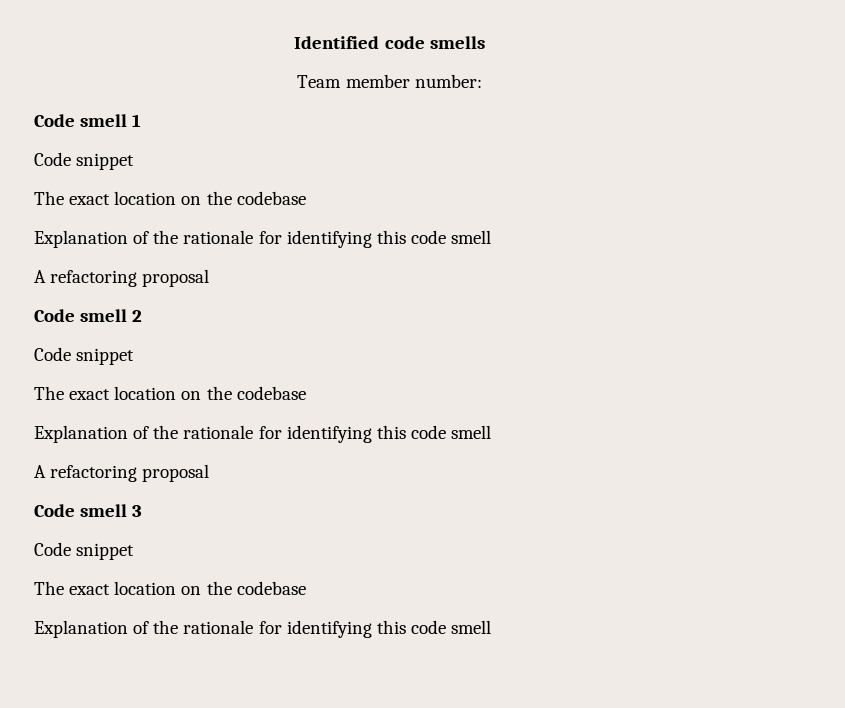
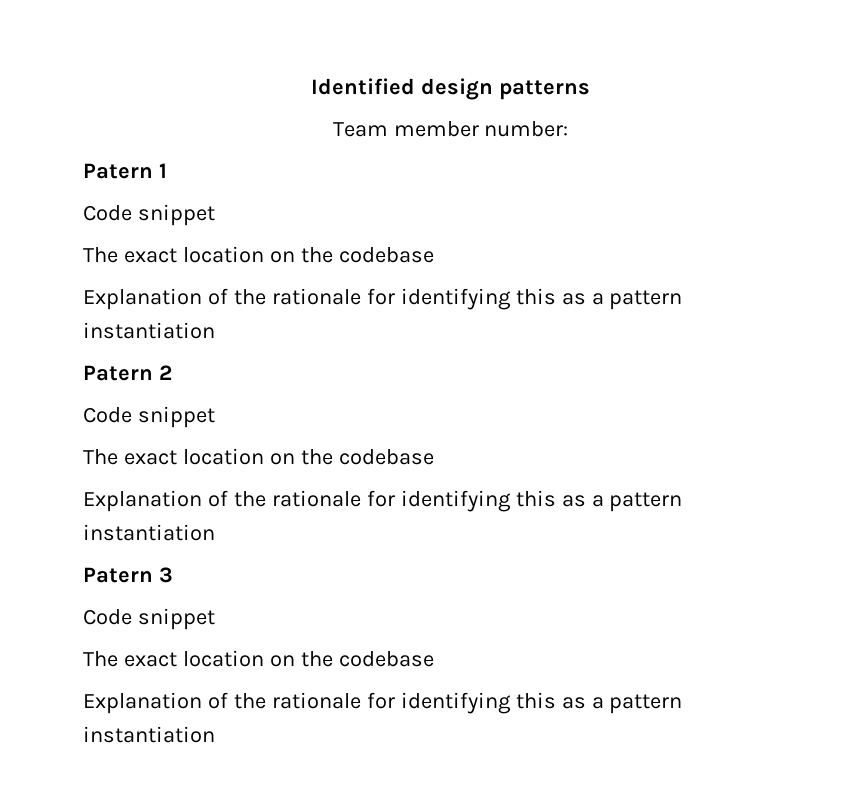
- Identified code smells
+ Identified design patterns
- Code smell 1
+ Patern 1
  Code snippet
  The exact location on the codebase
- Explanation of the rationale for identifying this code smell
- A refactoring proposal
- Code smell 2
+ Explanation of the rationale for identifying this as a pattern instantiation
+ Patern 2
  Code snippet
  The exact location on the codebase
- Explanation of the rationale for identifying this code smell
- A refactoring proposal
- Code smell 3
+ Explanation of the rationale for identifying this as a pattern instantiation
+ Patern 3
  Code snippet
  The exact location on the codebase
- Explanation of the rationale for identifying this code smell
+ Explanation of the rationale for identifying this as a pattern instantiation

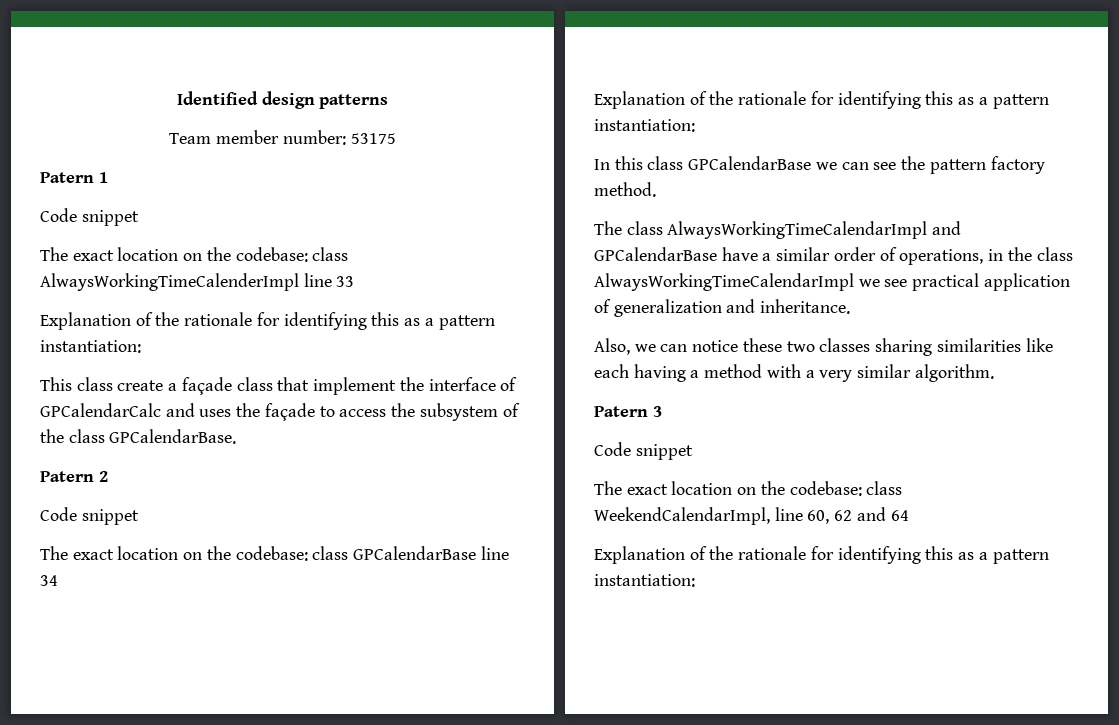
- Team member number:
+ Team member number: 53175
  Patern 1
  Code snippet
- The exact location on the codebase
- Explanation of the rationale for identifying this as a pattern instantiation
+ The exact location on the codebase: class AlwaysWorkingTimeCalenderImpl line 33
+ Explanation of the rationale for identifying this as a pattern instantiation:
+ This class create a façade class that implement the interface of GPCalendarCalc and uses the façade to access the subsystem of the class GPCalendarBase.
  Patern 2
  Code snippet
- The exact location on the codebase
- Explanation of the rationale for identifying this as a pattern instantiation
+ The exact location on the codebase: class GPCalendarBase line 34
+ Explanation of the rationale for identifying this as a pattern instantiation:
+ In this class GPCalendarBase we can see the pattern factory method.
+ The class AlwaysWorkingTimeCalendarImpl and GPCalendarBase have a similar order of operations, in the class AlwaysWorkingTimeCalendarImpl we see practical application of generalization and inheritance.
+ Also, we can notice these two classes sharing similarities like each having a method with a very similar algorithm.
  Patern 3
  Code snippet
- The exact location on the codebase
- Explanation of the rationale for identifying this as a pattern instantiation
+ The exact location on the codebase: class WeekendCalendarImpl, line 60, 62 and 64
+ Explanation of the rationale for identifying this as a pattern instantiation:

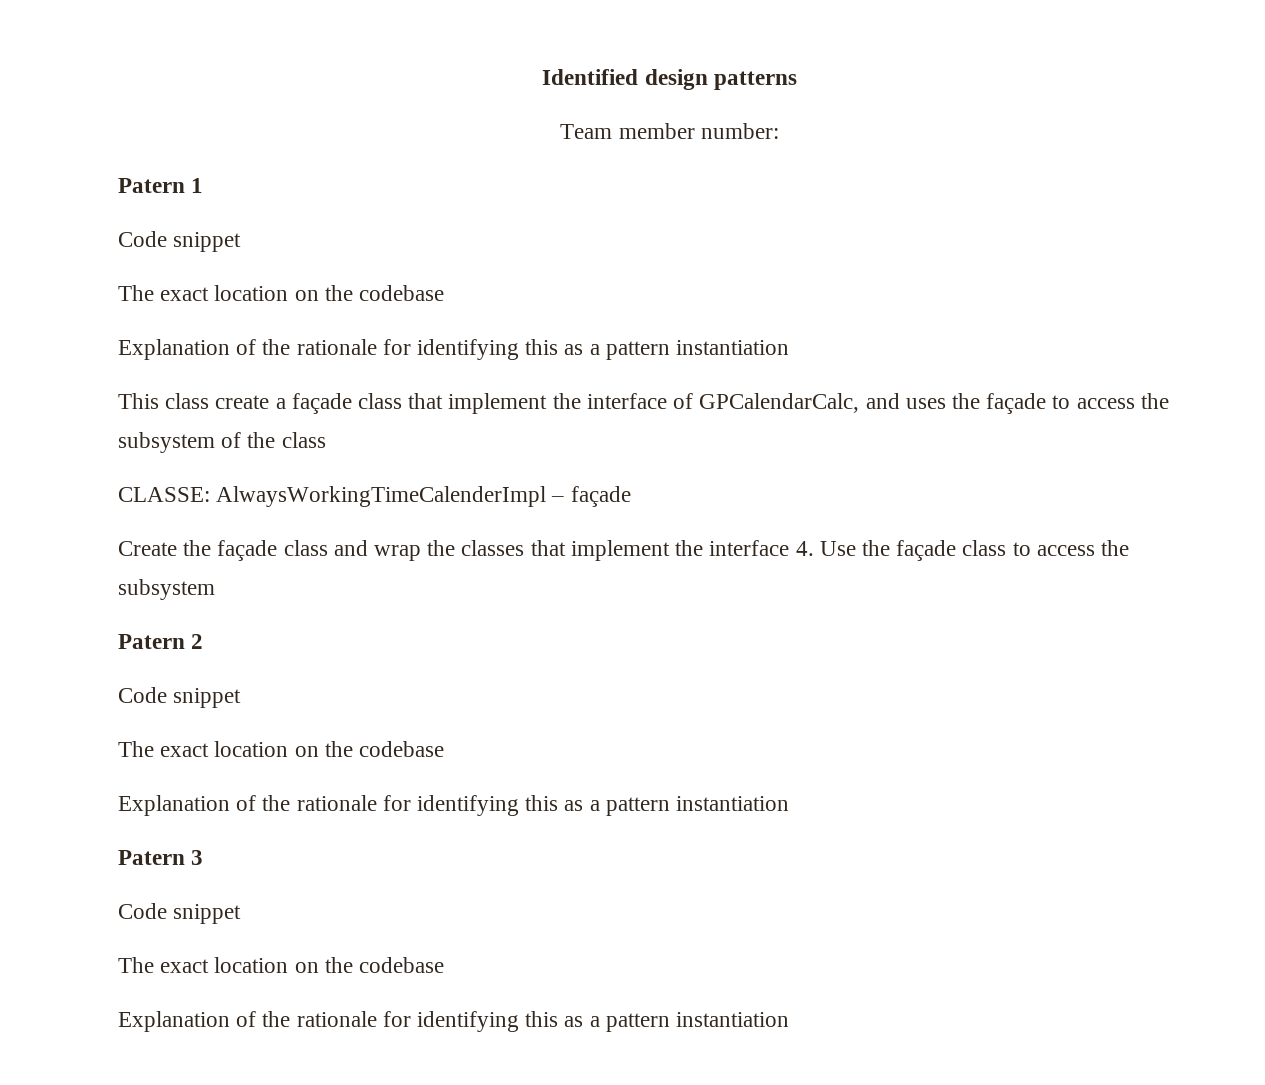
- Team member number: 53175
+ Team member number:
  Patern 1
  Code snippet
- The exact location on the codebase: class AlwaysWorkingTimeCalenderImpl line 33
- Explanation of the rationale for identifying this as a pattern instantiation:
+ The exact location on the codebase
+ Explanation of the rationale for identifying this as a pattern instantiation
- This class create a façade class that implement the interface of GPCalendarCalc and uses the façade to access the subsystem of the class GPCalendarBase.
+ This class create a façade class that implement the interface of GPCalendarCalc, and uses the façade to access the subsystem of the class
+ CLASSE: AlwaysWorkingTimeCalenderImpl – façade
+ Create the façade class and wrap the classes that implement the interface 4. Use the façade class to access the subsystem
  Patern 2
  Code snippet
- The exact location on the codebase: class GPCalendarBase line 34
- Explanation of the rationale for identifying this as a pattern instantiation:
- In this class GPCalendarBase we can see the pattern factory method.
- The class AlwaysWorkingTimeCalendarImpl and GPCalendarBase have a similar order of operations, in the class AlwaysWorkingTimeCalendarImpl we see practical application of generalization and inheritance.
- Also, we can notice these two classes sharing similarities like each having a method with a very similar algorithm.
+ The exact location on the codebase
+ Explanation of the rationale for identifying this as a pattern instantiation
  Patern 3
  Code snippet
- The exact location on the codebase: class WeekendCalendarImpl, line 60, 62 and 64
- Explanation of the rationale for identifying this as a pattern instantiation:
+ The exact location on the codebase
+ Explanation of the rationale for identifying this as a pattern instantiation

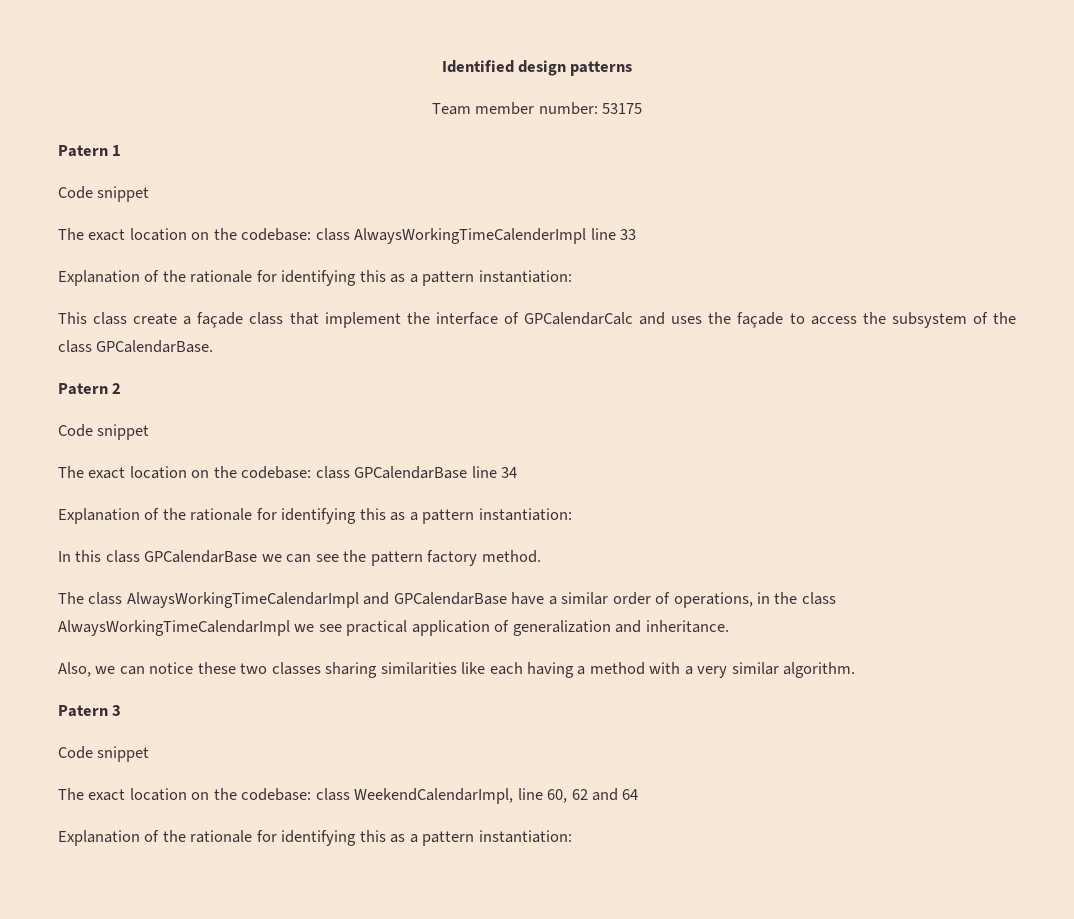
- Team member number:
+ Team member number: 53175
  Patern 1
  Code snippet
- The exact location on the codebase
- Explanation of the rationale for identifying this as a pattern instantiation
+ The exact location on the codebase: class AlwaysWorkingTimeCalenderImpl line 33
+ Explanation of the rationale for identifying this as a pattern instantiation:
- This class create a façade class that implement the interface of GPCalendarCalc, and uses the façade to access the subsystem of the class
- CLASSE: AlwaysWorkingTimeCalenderImpl – façade
- Create the façade class and wrap the classes that implement the interface 4. Use the façade class to access the subsystem
+ This class create a façade class that implement the interface of GPCalendarCalc and uses the façade to access the subsystem of the class GPCalendarBase.
  Patern 2
  Code snippet
- The exact location on the codebase
- Explanation of the rationale for identifying this as a pattern instantiation
+ The exact location on the codebase: class GPCalendarBase line 34
+ Explanation of the rationale for identifying this as a pattern instantiation:
+ In this class GPCalendarBase we can see the pattern factory method.
+ The class AlwaysWorkingTimeCalendarImpl and GPCalendarBase have a similar order of operations, in the class AlwaysWorkingTimeCalendarImpl we see practical application of generalization and inheritance.
+ Also, we can notice these two classes sharing similarities like each having a method with a very similar algorithm.
  Patern 3
  Code snippet
- The exact location on the codebase
- Explanation of the rationale for identifying this as a pattern instantiation
+ The exact location on the codebase: class WeekendCalendarImpl, line 60, 62 and 64
+ Explanation of the rationale for identifying this as a pattern instantiation:

